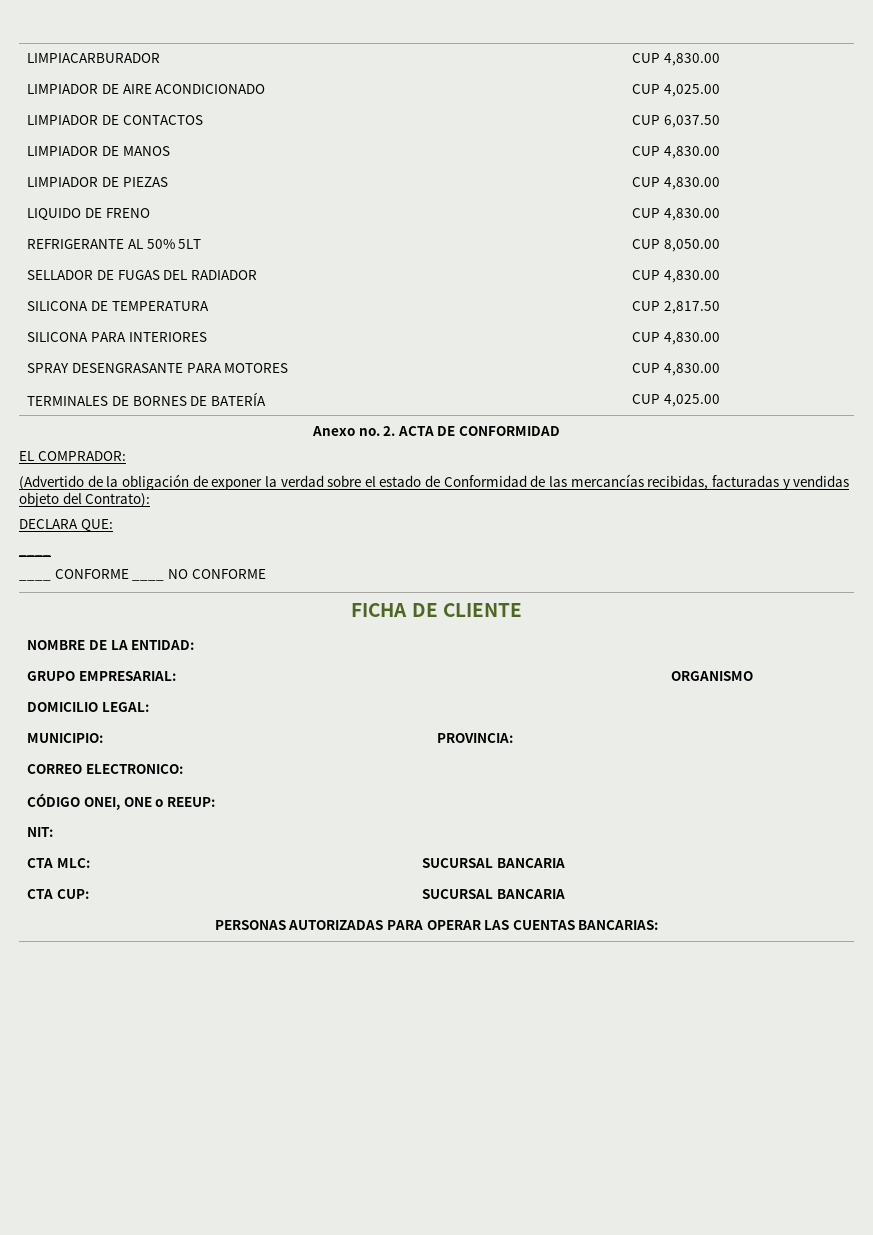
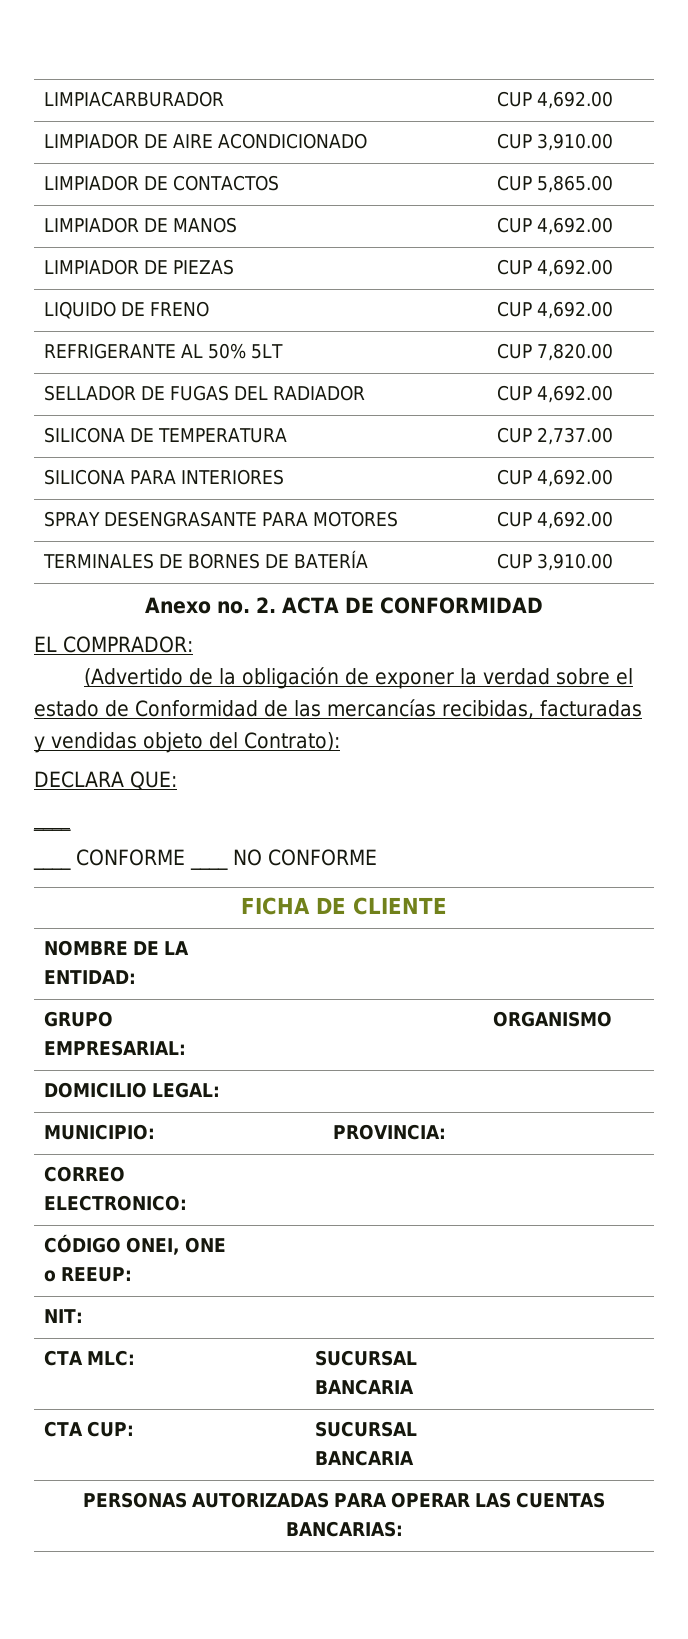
- LIMPIACARBURADOR | CUP 4,830.00
+ LIMPIACARBURADOR | CUP 4,692.00
- LIMPIADOR DE AIRE ACONDICIONADO | CUP 4,025.00
+ LIMPIADOR DE AIRE ACONDICIONADO | CUP 3,910.00
- LIMPIADOR DE CONTACTOS | CUP 6,037.50
+ LIMPIADOR DE CONTACTOS | CUP 5,865.00
- LIMPIADOR DE MANOS | CUP 4,830.00
+ LIMPIADOR DE MANOS | CUP 4,692.00
- LIMPIADOR DE PIEZAS | CUP 4,830.00
+ LIMPIADOR DE PIEZAS | CUP 4,692.00
- LIQUIDO DE FRENO | CUP 4,830.00
+ LIQUIDO DE FRENO | CUP 4,692.00
- REFRIGERANTE AL 50% 5LT | CUP 8,050.00
+ REFRIGERANTE AL 50% 5LT | CUP 7,820.00
- SELLADOR DE FUGAS DEL RADIADOR | CUP 4,830.00
+ SELLADOR DE FUGAS DEL RADIADOR | CUP 4,692.00
- SILICONA DE TEMPERATURA | CUP 2,817.50
+ SILICONA DE TEMPERATURA | CUP 2,737.00
- SILICONA PARA INTERIORES | CUP 4,830.00
+ SILICONA PARA INTERIORES | CUP 4,692.00
- SPRAY DESENGRASANTE PARA MOTORES | CUP 4,830.00
+ SPRAY DESENGRASANTE PARA MOTORES | CUP 4,692.00
- TERMINALES DE BORNES DE BATERÍA | CUP 4,025.00
+ TERMINALES DE BORNES DE BATERÍA | CUP 3,910.00

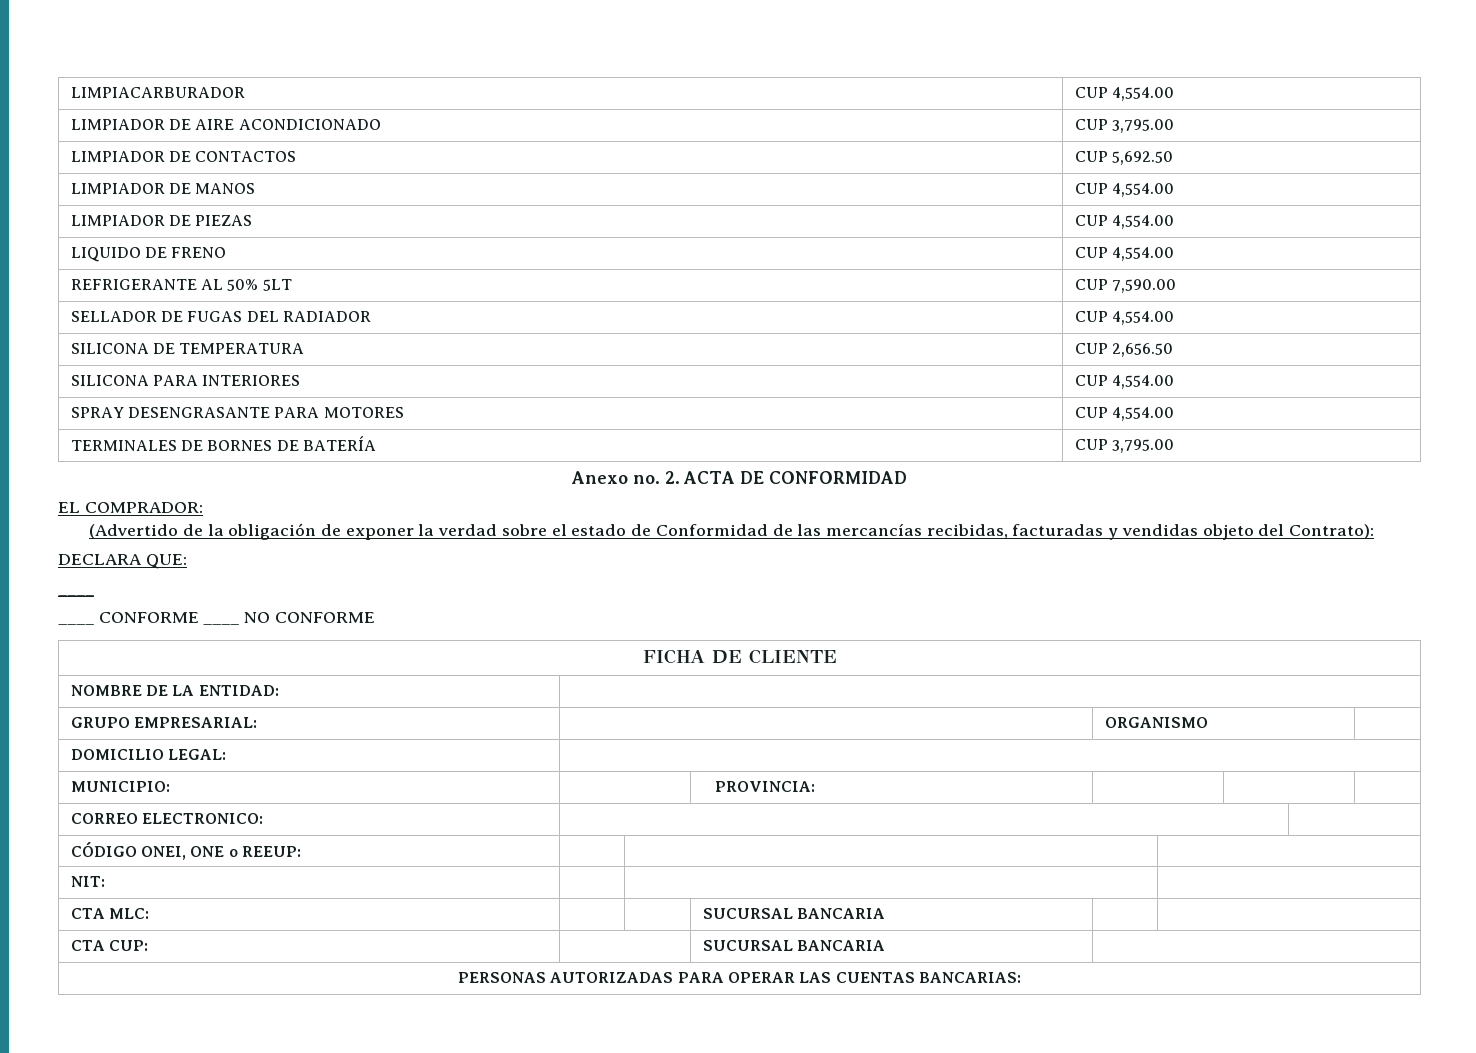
- LIMPIACARBURADOR | CUP 4,692.00
+ LIMPIACARBURADOR | CUP 4,554.00
- LIMPIADOR DE AIRE ACONDICIONADO | CUP 3,910.00
+ LIMPIADOR DE AIRE ACONDICIONADO | CUP 3,795.00
- LIMPIADOR DE CONTACTOS | CUP 5,865.00
+ LIMPIADOR DE CONTACTOS | CUP 5,692.50
- LIMPIADOR DE MANOS | CUP 4,692.00
+ LIMPIADOR DE MANOS | CUP 4,554.00
- LIMPIADOR DE PIEZAS | CUP 4,692.00
+ LIMPIADOR DE PIEZAS | CUP 4,554.00
- LIQUIDO DE FRENO | CUP 4,692.00
+ LIQUIDO DE FRENO | CUP 4,554.00
- REFRIGERANTE AL 50% 5LT | CUP 7,820.00
+ REFRIGERANTE AL 50% 5LT | CUP 7,590.00
- SELLADOR DE FUGAS DEL RADIADOR | CUP 4,692.00
+ SELLADOR DE FUGAS DEL RADIADOR | CUP 4,554.00
- SILICONA DE TEMPERATURA | CUP 2,737.00
+ SILICONA DE TEMPERATURA | CUP 2,656.50
- SILICONA PARA INTERIORES | CUP 4,692.00
+ SILICONA PARA INTERIORES | CUP 4,554.00
- SPRAY DESENGRASANTE PARA MOTORES | CUP 4,692.00
+ SPRAY DESENGRASANTE PARA MOTORES | CUP 4,554.00
- TERMINALES DE BORNES DE BATERÍA | CUP 3,910.00
+ TERMINALES DE BORNES DE BATERÍA | CUP 3,795.00

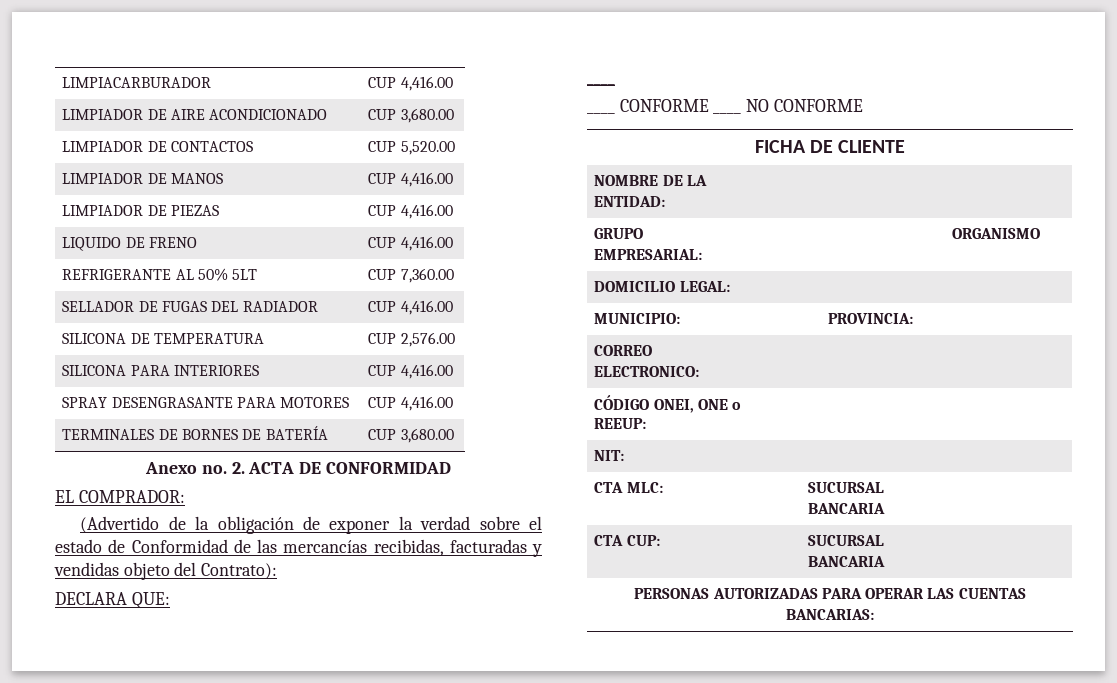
- LIMPIACARBURADOR | CUP 4,554.00
+ LIMPIACARBURADOR | CUP 4,416.00
- LIMPIADOR DE AIRE ACONDICIONADO | CUP 3,795.00
+ LIMPIADOR DE AIRE ACONDICIONADO | CUP 3,680.00
- LIMPIADOR DE CONTACTOS | CUP 5,692.50
+ LIMPIADOR DE CONTACTOS | CUP 5,520.00
- LIMPIADOR DE MANOS | CUP 4,554.00
+ LIMPIADOR DE MANOS | CUP 4,416.00
- LIMPIADOR DE PIEZAS | CUP 4,554.00
+ LIMPIADOR DE PIEZAS | CUP 4,416.00
- LIQUIDO DE FRENO | CUP 4,554.00
+ LIQUIDO DE FRENO | CUP 4,416.00
- REFRIGERANTE AL 50% 5LT | CUP 7,590.00
+ REFRIGERANTE AL 50% 5LT | CUP 7,360.00
- SELLADOR DE FUGAS DEL RADIADOR | CUP 4,554.00
+ SELLADOR DE FUGAS DEL RADIADOR | CUP 4,416.00
- SILICONA DE TEMPERATURA | CUP 2,656.50
+ SILICONA DE TEMPERATURA | CUP 2,576.00
- SILICONA PARA INTERIORES | CUP 4,554.00
+ SILICONA PARA INTERIORES | CUP 4,416.00
- SPRAY DESENGRASANTE PARA MOTORES | CUP 4,554.00
+ SPRAY DESENGRASANTE PARA MOTORES | CUP 4,416.00
- TERMINALES DE BORNES DE BATERÍA | CUP 3,795.00
+ TERMINALES DE BORNES DE BATERÍA | CUP 3,680.00

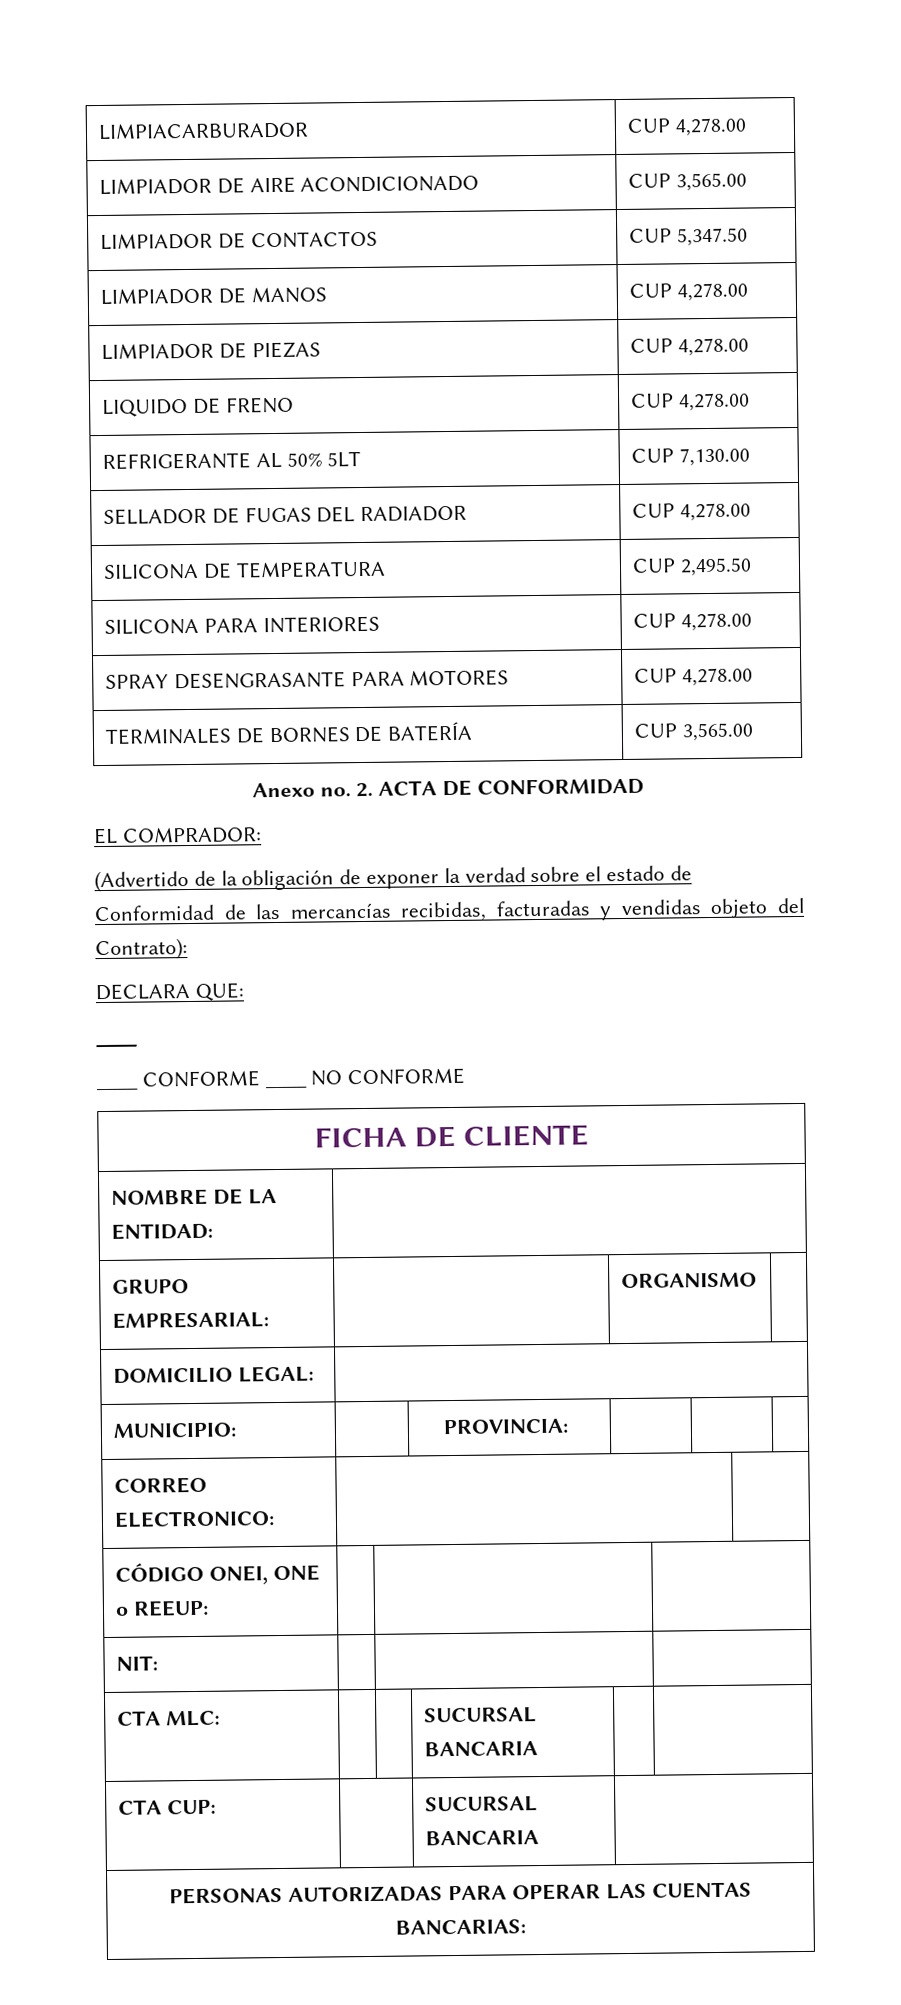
- LIMPIACARBURADOR | CUP 4,416.00
+ LIMPIACARBURADOR | CUP 4,278.00
- LIMPIADOR DE AIRE ACONDICIONADO | CUP 3,680.00
+ LIMPIADOR DE AIRE ACONDICIONADO | CUP 3,565.00
- LIMPIADOR DE CONTACTOS | CUP 5,520.00
+ LIMPIADOR DE CONTACTOS | CUP 5,347.50
- LIMPIADOR DE MANOS | CUP 4,416.00
+ LIMPIADOR DE MANOS | CUP 4,278.00
- LIMPIADOR DE PIEZAS | CUP 4,416.00
+ LIMPIADOR DE PIEZAS | CUP 4,278.00
- LIQUIDO DE FRENO | CUP 4,416.00
+ LIQUIDO DE FRENO | CUP 4,278.00
- REFRIGERANTE AL 50% 5LT | CUP 7,360.00
+ REFRIGERANTE AL 50% 5LT | CUP 7,130.00
- SELLADOR DE FUGAS DEL RADIADOR | CUP 4,416.00
+ SELLADOR DE FUGAS DEL RADIADOR | CUP 4,278.00
- SILICONA DE TEMPERATURA | CUP 2,576.00
+ SILICONA DE TEMPERATURA | CUP 2,495.50
- SILICONA PARA INTERIORES | CUP 4,416.00
+ SILICONA PARA INTERIORES | CUP 4,278.00
- SPRAY DESENGRASANTE PARA MOTORES | CUP 4,416.00
+ SPRAY DESENGRASANTE PARA MOTORES | CUP 4,278.00
- TERMINALES DE BORNES DE BATERÍA | CUP 3,680.00
+ TERMINALES DE BORNES DE BATERÍA | CUP 3,565.00

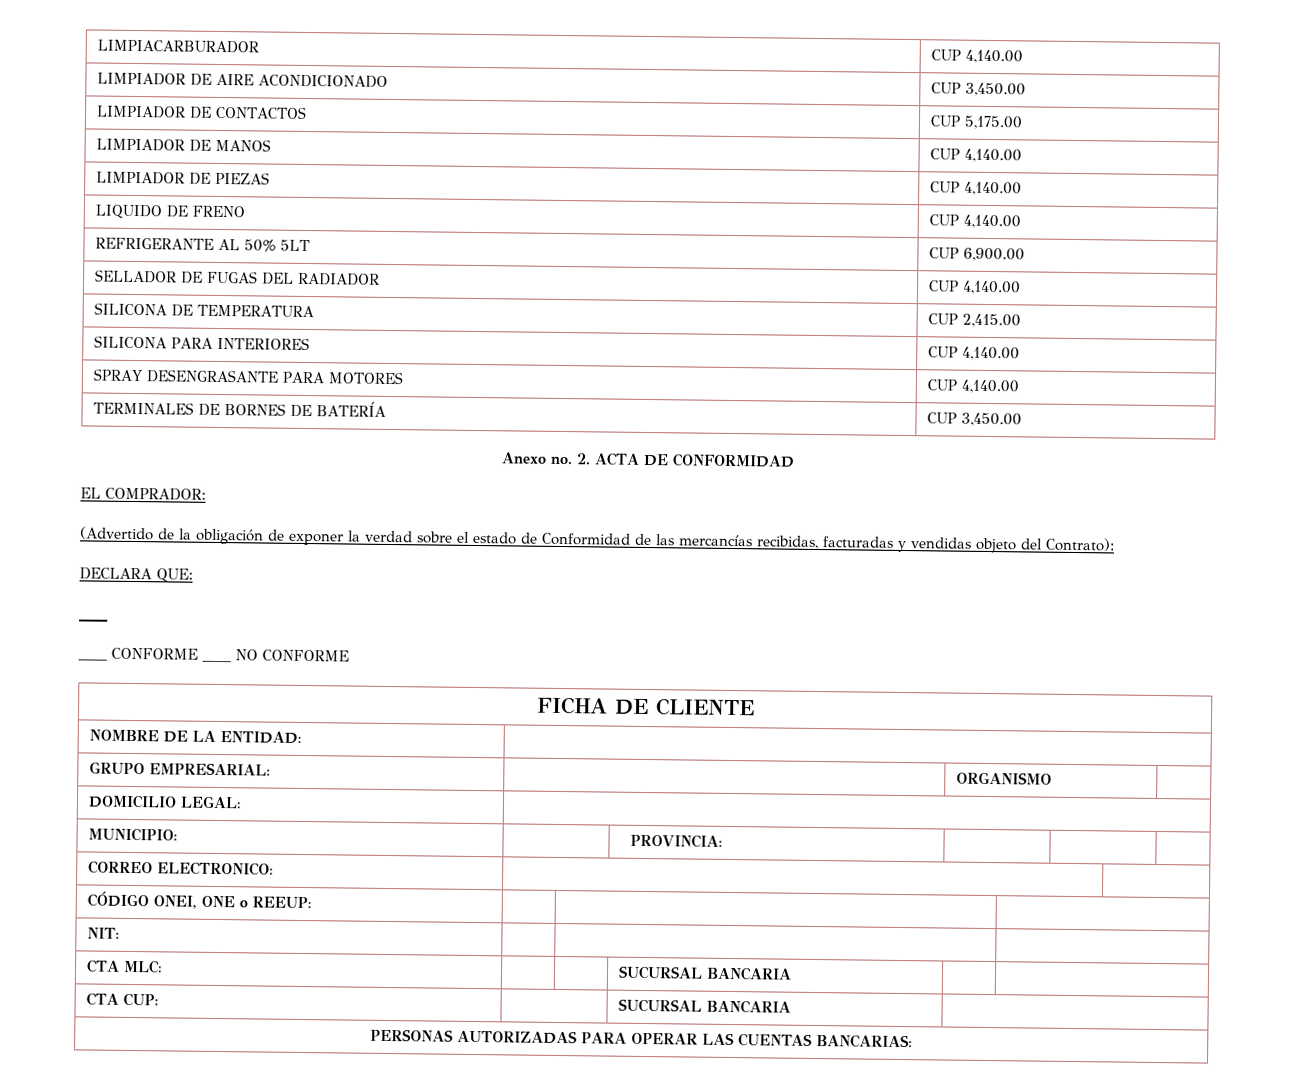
- LIMPIACARBURADOR | CUP 4,278.00
+ LIMPIACARBURADOR | CUP 4,140.00
- LIMPIADOR DE AIRE ACONDICIONADO | CUP 3,565.00
+ LIMPIADOR DE AIRE ACONDICIONADO | CUP 3,450.00
- LIMPIADOR DE CONTACTOS | CUP 5,347.50
+ LIMPIADOR DE CONTACTOS | CUP 5,175.00
- LIMPIADOR DE MANOS | CUP 4,278.00
+ LIMPIADOR DE MANOS | CUP 4,140.00
- LIMPIADOR DE PIEZAS | CUP 4,278.00
+ LIMPIADOR DE PIEZAS | CUP 4,140.00
- LIQUIDO DE FRENO | CUP 4,278.00
+ LIQUIDO DE FRENO | CUP 4,140.00
- REFRIGERANTE AL 50% 5LT | CUP 7,130.00
+ REFRIGERANTE AL 50% 5LT | CUP 6,900.00
- SELLADOR DE FUGAS DEL RADIADOR | CUP 4,278.00
+ SELLADOR DE FUGAS DEL RADIADOR | CUP 4,140.00
- SILICONA DE TEMPERATURA | CUP 2,495.50
+ SILICONA DE TEMPERATURA | CUP 2,415.00
- SILICONA PARA INTERIORES | CUP 4,278.00
+ SILICONA PARA INTERIORES | CUP 4,140.00
- SPRAY DESENGRASANTE PARA MOTORES | CUP 4,278.00
+ SPRAY DESENGRASANTE PARA MOTORES | CUP 4,140.00
- TERMINALES DE BORNES DE BATERÍA | CUP 3,565.00
+ TERMINALES DE BORNES DE BATERÍA | CUP 3,450.00

